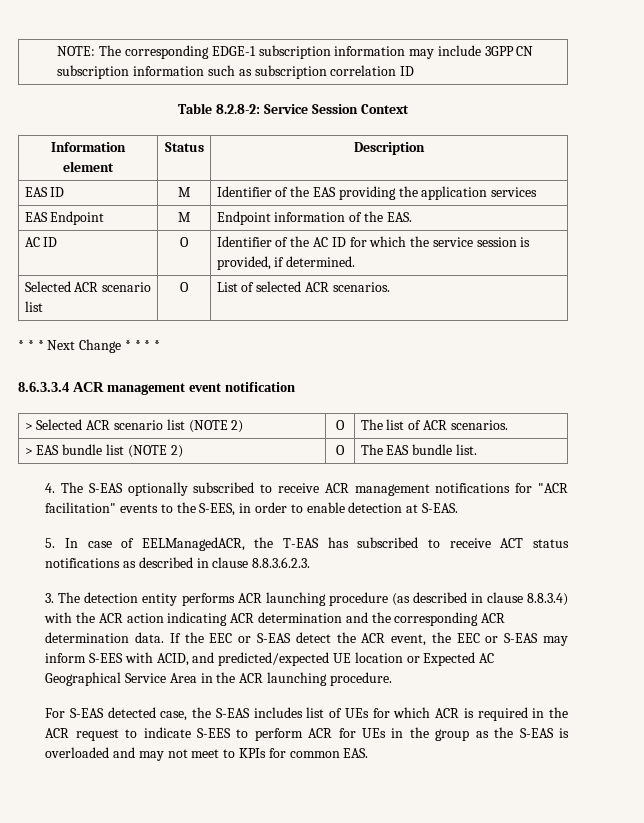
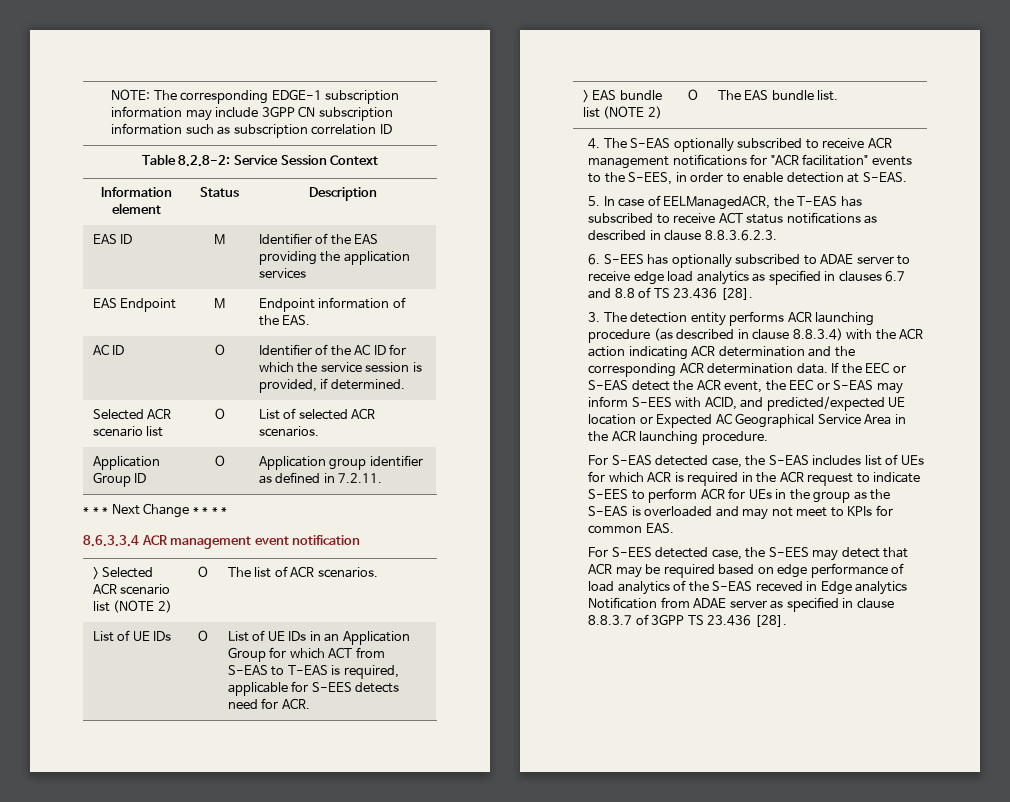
+ Application Group ID | O | Application group identifier as defined in 7.2.11.
+ List of UE IDs | O | List of UE IDs in an Application Group for which ACT from S-EAS to T-EAS is required, applicable for S-EES detects need for ACR.
+ 6. S-EES has optionally subscribed to ADAE server to receive edge load analytics as specified in clauses 6.7 and 8.8 of TS 23.436 [28].
+ For S-EES detected case, the S-EES may detect that ACR may be required based on edge performance of load analytics of the S-EAS receved in Edge analytics Notification from ADAE server as specified in clause 8.8.3.7 of 3GPP TS 23.436 [28].

